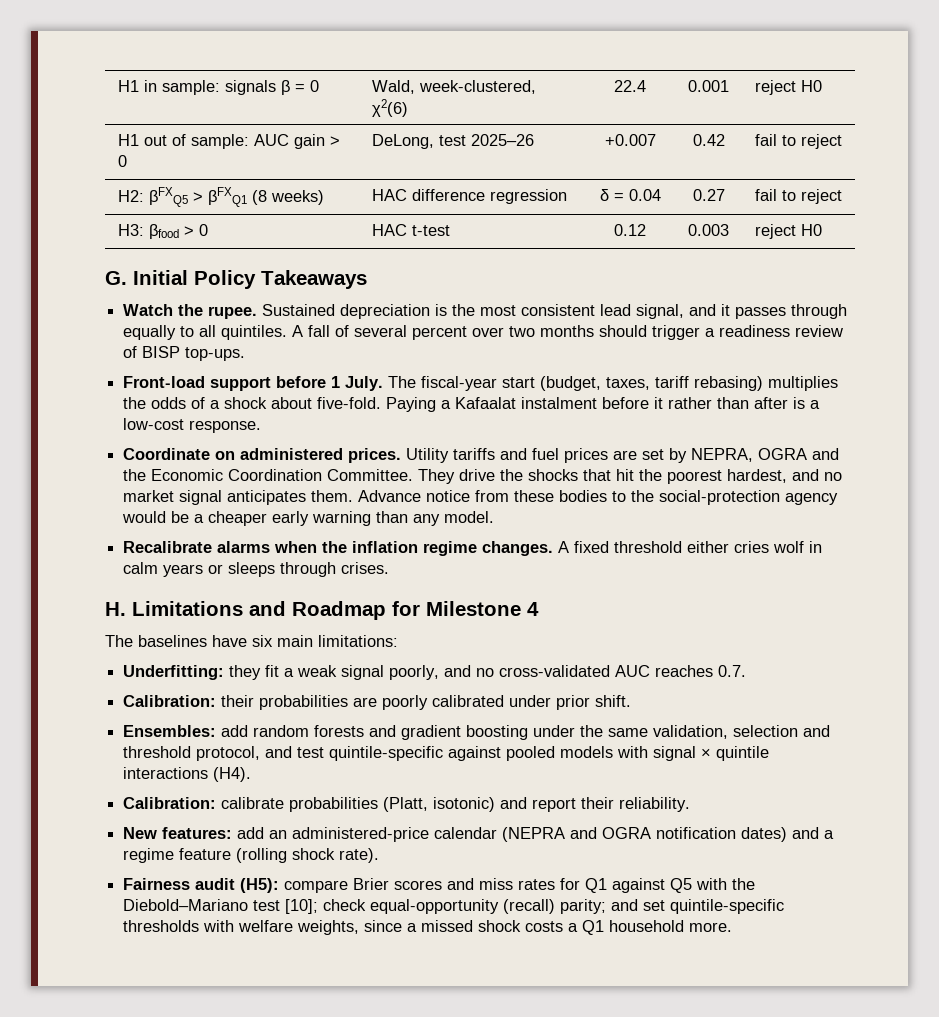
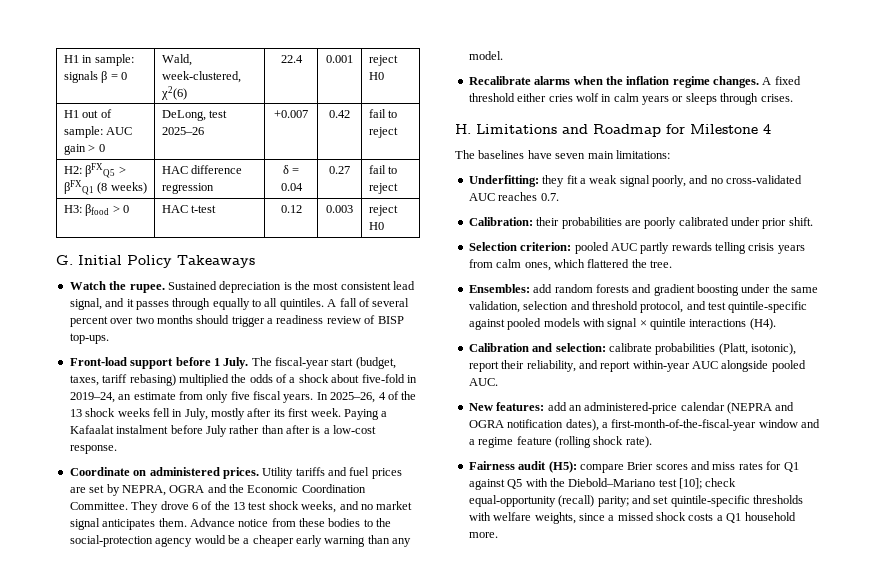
- The fiscal-year start (budget, taxes, tariff rebasing) multiplies the odds of a shock about five-fold.
+ The fiscal-year start (budget, taxes, tariff rebasing) multiplied the odds of a shock about five-fold in 2019–24, an estimate from only five fiscal years. In 2025–26, 4 of the 13 shock weeks fell in July, mostly after its first week.
- Paying a Kafaalat instalment before it rather than after is a low-cost response.
+ Paying a Kafaalat instalment before July rather than after is a low-cost response.
- They drive the shocks that hit the poorest hardest, and no market signal anticipates them.
+ They drove 6 of the 13 test shock weeks, and no market signal anticipates them.
- The baselines have six main limitations:
+ The baselines have seven main limitations:
+ Selection criterion: pooled AUC partly rewards telling crisis years from calm ones, which flattered the tree.
- Calibration: calibrate probabilities (Platt, isotonic) and report their reliability.
+ Calibration and selection: calibrate probabilities (Platt, isotonic), report their reliability, and report within-year AUC alongside pooled AUC.
- New features: add an administered-price calendar (NEPRA and OGRA notification dates) and a regime feature (rolling shock rate).
+ New features: add an administered-price calendar (NEPRA and OGRA notification dates), a first-month-of-the-fiscal-year window and a regime feature (rolling shock rate).

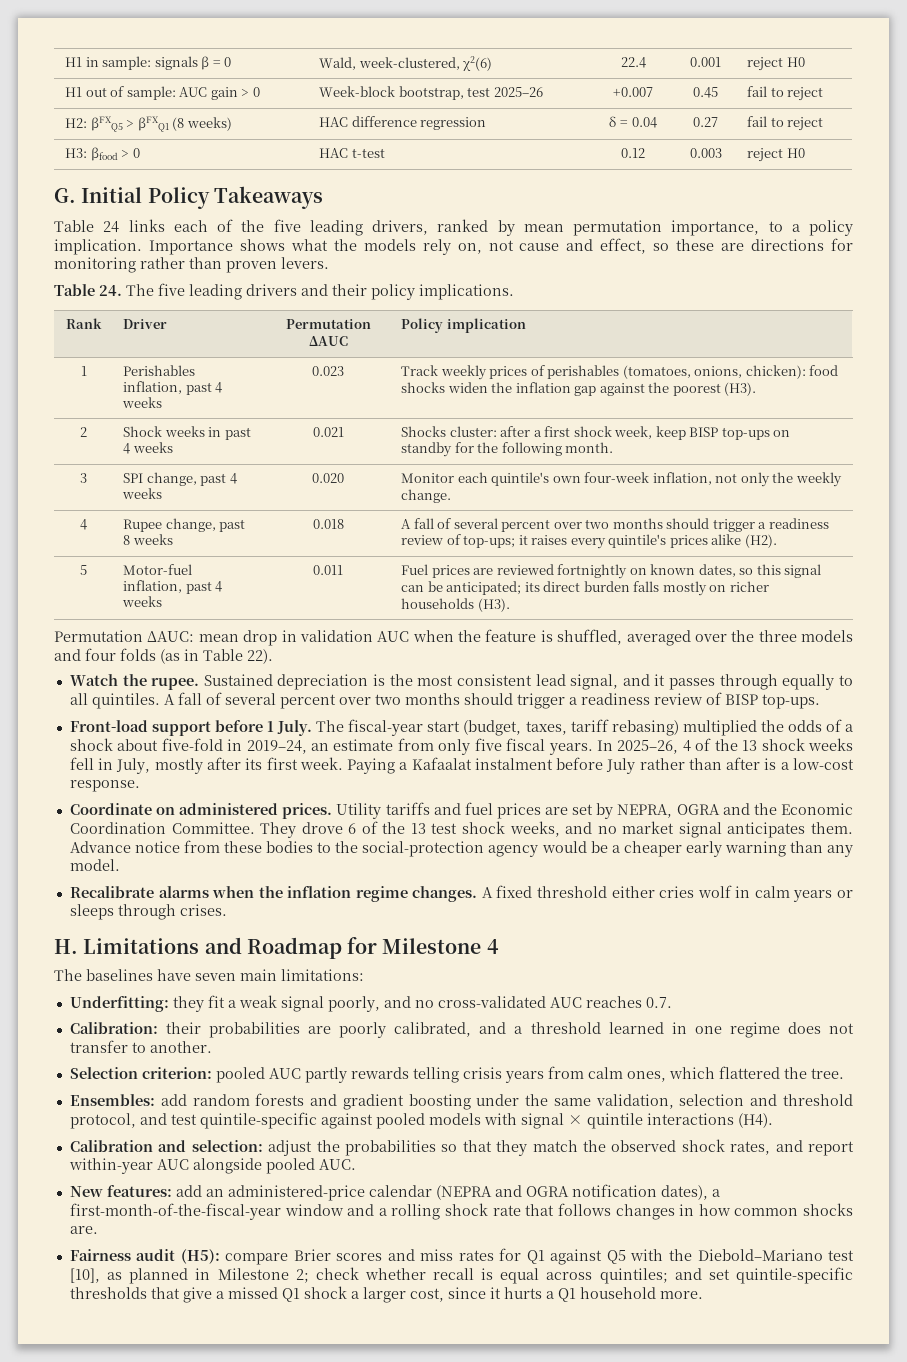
- H1 out of sample: AUC gain > 0 | DeLong, test 2025–26 | +0.007 | 0.42 | fail to reject
+ H1 out of sample: AUC gain > 0 | Week-block bootstrap, test 2025–26 | +0.007 | 0.45 | fail to reject
+ Table 24 links each of the five leading drivers, ranked by mean permutation importance, to a policy implication. Importance shows what the models rely on, not cause and effect, so these are directions for monitoring rather than proven levers.
+ Table 24. The five leading drivers and their policy implications.
+ Rank | Driver | Permutation ΔAUC | Policy implication
+ 1 | Perishables inflation, past 4 weeks | 0.023 | Track weekly prices of perishables (tomatoes, onions, chicken): food shocks widen the inflation gap against the poorest (H3).
+ 2 | Shock weeks in past 4 weeks | 0.021 | Shocks cluster: after a first shock week, keep BISP top-ups on standby for the following month.
+ 3 | SPI change, past 4 weeks | 0.020 | Monitor each quintile's own four-week inflation, not only the weekly change.
+ 4 | Rupee change, past 8 weeks | 0.018 | A fall of several percent over two months should trigger a readiness review of top-ups; it raises every quintile's prices alike (H2).
+ 5 | Motor-fuel inflation, past 4 weeks | 0.011 | Fuel prices are reviewed fortnightly on known dates, so this signal can be anticipated; its direct burden falls mostly on richer households (H3).
+ Permutation ΔAUC: mean drop in validation AUC when the feature is shuffled, averaged over the three models and four folds (as in Table 22).
- Calibration: their probabilities are poorly calibrated under prior shift.
+ Calibration: their probabilities are poorly calibrated, and a threshold learned in one regime does not transfer to another.
- Calibration and selection: calibrate probabilities (Platt, isotonic), report their reliability, and report within-year AUC alongside pooled AUC.
+ Calibration and selection: adjust the probabilities so that they match the observed shock rates, and report within-year AUC alongside pooled AUC.
- New features: add an administered-price calendar (NEPRA and OGRA notification dates), a first-month-of-the-fiscal-year window and a regime feature (rolling shock rate).
+ New features: add an administered-price calendar (NEPRA and OGRA notification dates), a first-month-of-the-fiscal-year window and a rolling shock rate that follows changes in how common shocks are.
- Fairness audit (H5): compare Brier scores and miss rates for Q1 against Q5 with the Diebold–Mariano test [10]; check equal-opportunity (recall) parity; and set quintile-specific thresholds with welfare weights, since a missed shock costs a Q1 household more.
+ Fairness audit (H5): compare Brier scores and miss rates for Q1 against Q5 with the Diebold–Mariano test [10], as planned in Milestone 2; check whether recall is equal across quintiles; and set quintile-specific thresholds that give a missed Q1 shock a larger cost, since it hurts a Q1 household more.

